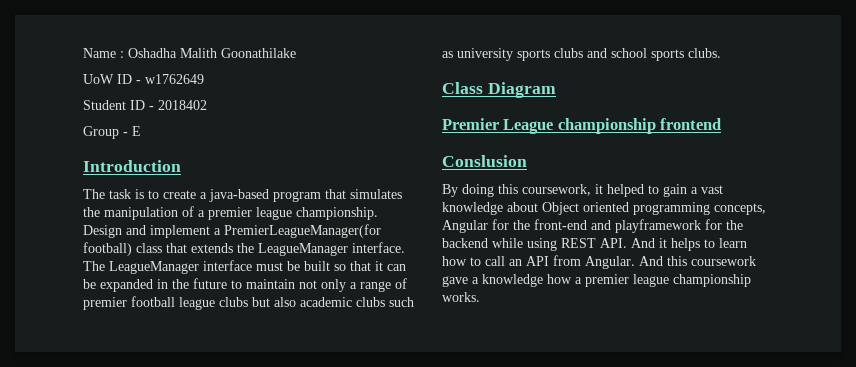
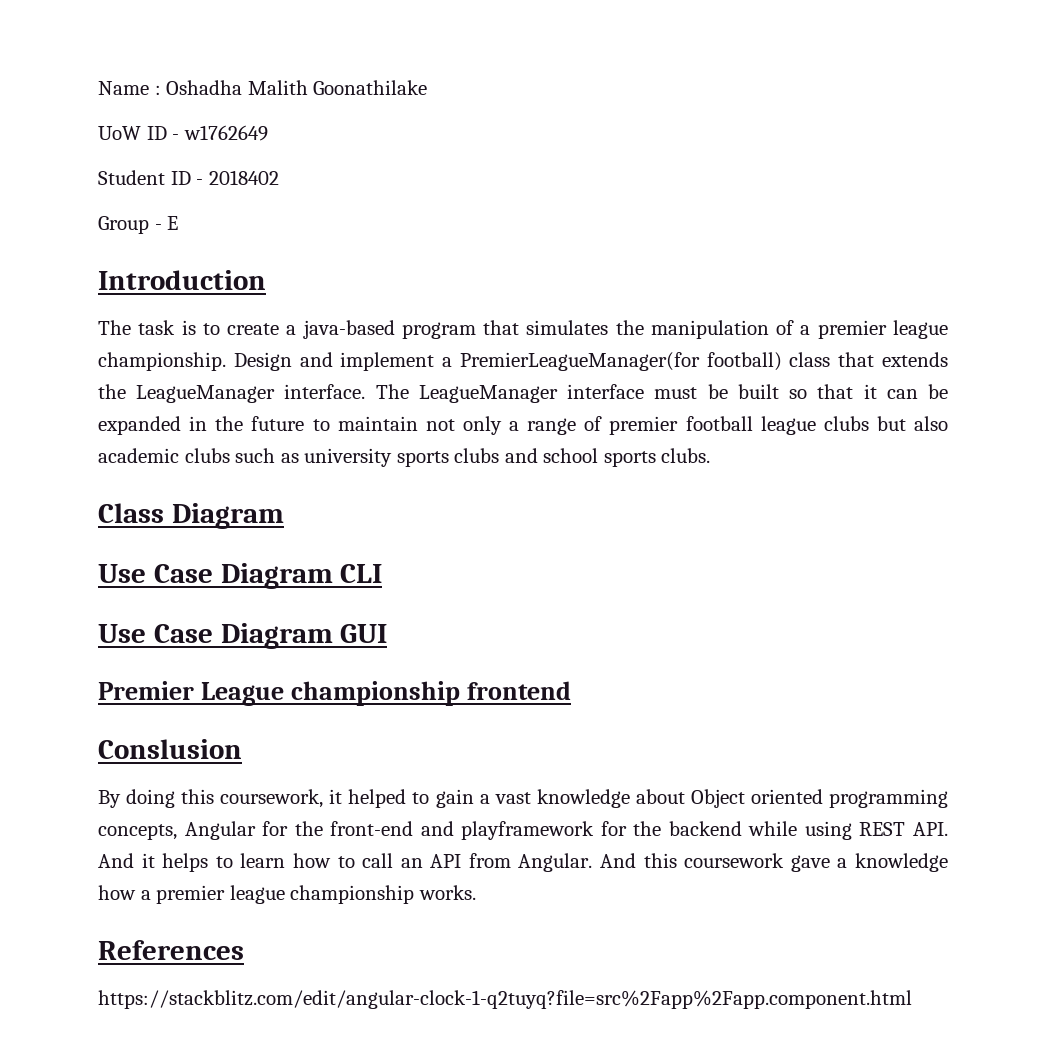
+ Use Case Diagram CLI
+ Use Case Diagram GUI
+ References
+ https://stackblitz.com/edit/angular-clock-1-q2tuyq?file=src%2Fapp%2Fapp.component.html

